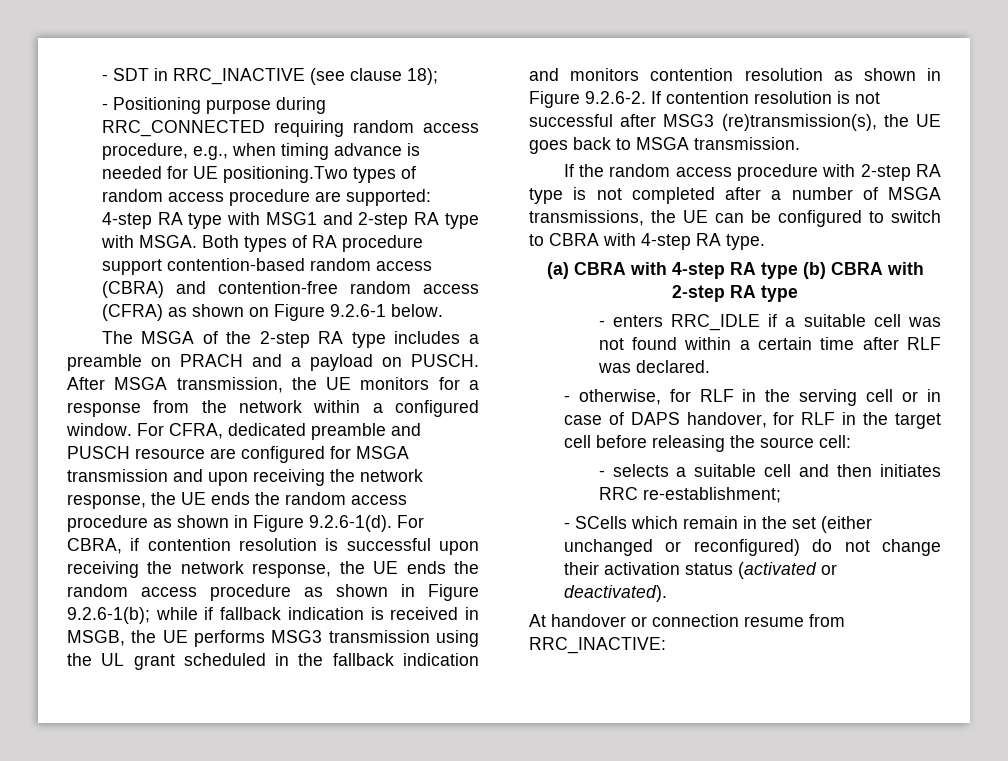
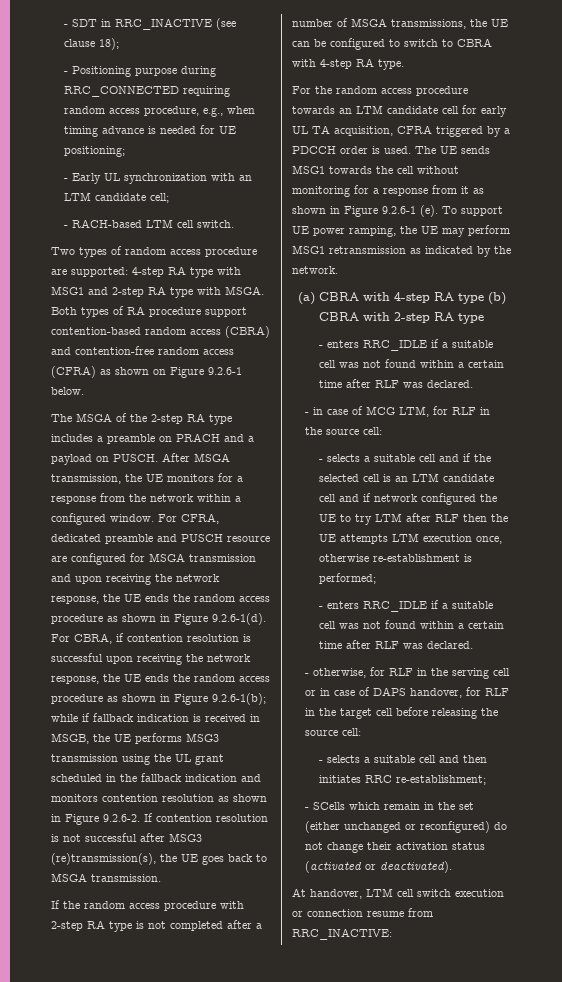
- - Positioning purpose during RRC_CONNECTED requiring random access procedure, e.g., when timing advance is needed for UE positioning.Two types of random access procedure are supported: 4-step RA type with MSG1 and 2-step RA type with MSGA.
+ - Positioning purpose during RRC_CONNECTED requiring random access procedure, e.g., when timing advance is needed for UE positioning;
+ - Early UL synchronization with an LTM candidate cell;
+ - RACH-based LTM cell switch.
+ Two types of random access procedure are supported: 4-step RA type with MSG1 and 2-step RA type with MSGA.
+ For the random access procedure towards an LTM candidate cell for early UL TA acquisition, CFRA triggered by a PDCCH order is used. The UE sends MSG1 towards the cell without monitoring for a response from it as shown in Figure 9.2.6-1 (e). To support UE power ramping, the UE may perform MSG1 retransmission as indicated by the network.
+ - in case of MCG LTM, for RLF in the source cell:
+ - selects a suitable cell and if the selected cell is an LTM candidate cell and if network configured the UE to try LTM after RLF then the UE attempts LTM execution once, otherwise re-establishment is performed;
+ - enters RRC_IDLE if a suitable cell was not found within a certain time after RLF was declared.
- At handover or connection resume from RRC_INACTIVE:
+ At handover, LTM cell switch execution or connection resume from RRC_INACTIVE:

